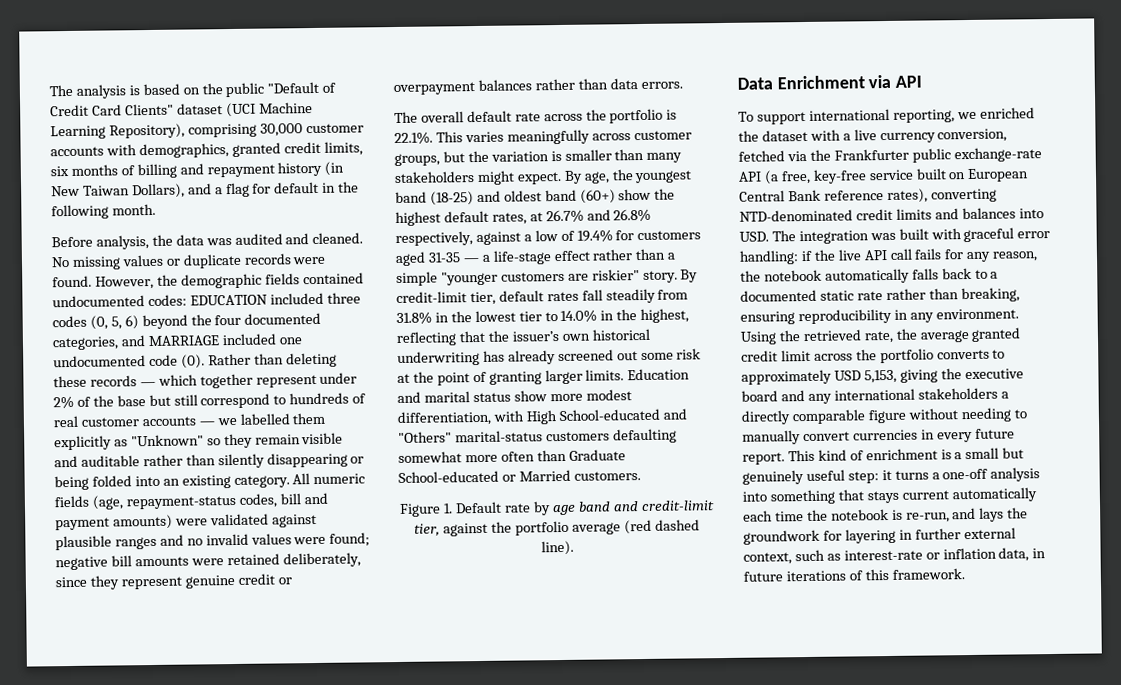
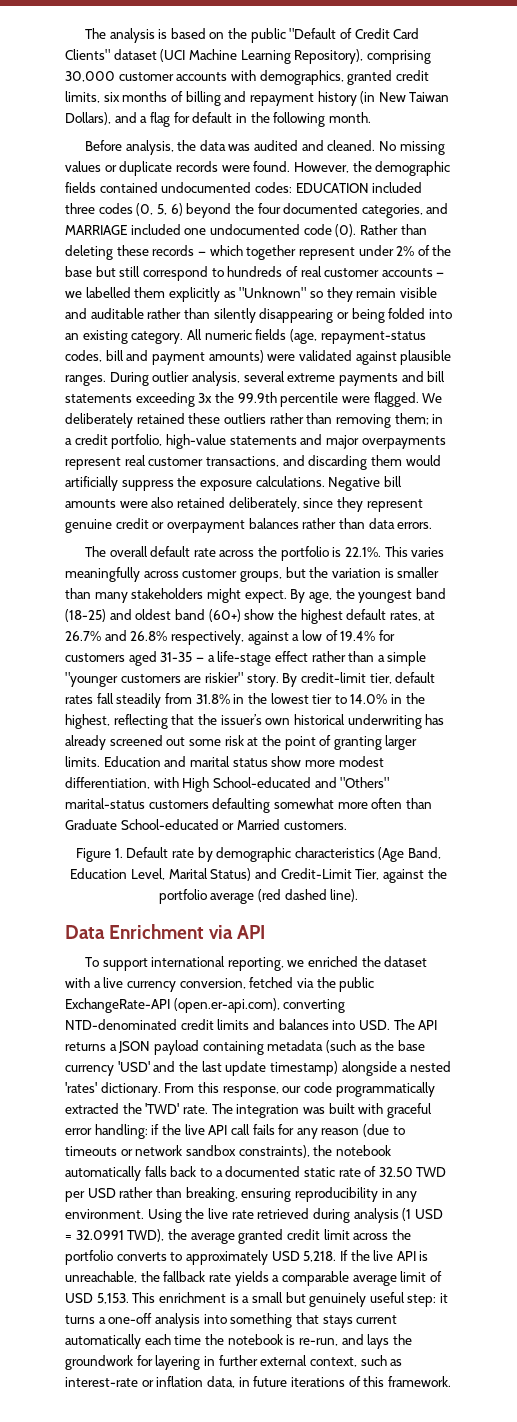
- All numeric fields (age, repayment-status codes, bill and payment amounts) were validated against plausible ranges and no invalid values were found; negative bill amounts were retained deliberately, since they represent genuine credit or overpayment balances rather than data errors.
+ All numeric fields (age, repayment-status codes, bill and payment amounts) were validated against plausible ranges. During outlier analysis, several extreme payments and bill statements exceeding 3x the 99.9th percentile were flagged. We deliberately retained these outliers rather than removing them; in a credit portfolio, high-value statements and major overpayments represent real customer transactions, and discarding them would artificially suppress the exposure calculations. Negative bill amounts were also retained deliberately, since they represent genuine credit or overpayment balances rather than data errors.
- Figure 1. Default rate by age band and credit-limit tier, against the portfolio average (red dashed line).
+ Figure 1. Default rate by demographic characteristics (Age Band, Education Level, Marital Status) and Credit-Limit Tier, against the portfolio average (red dashed line).
- To support international reporting, we enriched the dataset with a live currency conversion, fetched via the Frankfurter public exchange-rate API (a free, key-free service built on European Central Bank reference rates), converting NTD-denominated credit limits and balances into USD. The integration was built with graceful error handling: if the live API call fails for any reason, the notebook automatically falls back to a documented static rate rather than breaking, ensuring reproducibility in any environment.
+ To support international reporting, we enriched the dataset with a live currency conversion, fetched via the public ExchangeRate-API (open.er-api.com), converting NTD-denominated credit limits and balances into USD. The API returns a JSON payload containing metadata (such as the base currency 'USD' and the last update timestamp) alongside a nested 'rates' dictionary. From this response, our code programmatically extracted the 'TWD' rate. The integration was built with graceful error handling: if the live API call fails for any reason (due to timeouts or network sandbox constraints), the notebook automatically falls back to a documented static rate of 32.50 TWD per USD rather than breaking, ensuring reproducibility in any environment.
- Using the retrieved rate, the average granted credit limit across the portfolio converts to approximately USD 5,153, giving the executive board and any international stakeholders a directly comparable figure without needing to manually convert currencies in every future report. This kind of enrichment is a small but genuinely useful step:
+ Using the live rate retrieved during analysis (1 USD = 32.0991 TWD), the average granted credit limit across the portfolio converts to approximately USD 5,218. If the live API is unreachable, the fallback rate yields a comparable average limit of USD 5,153. This enrichment is a small but genuinely useful step:

